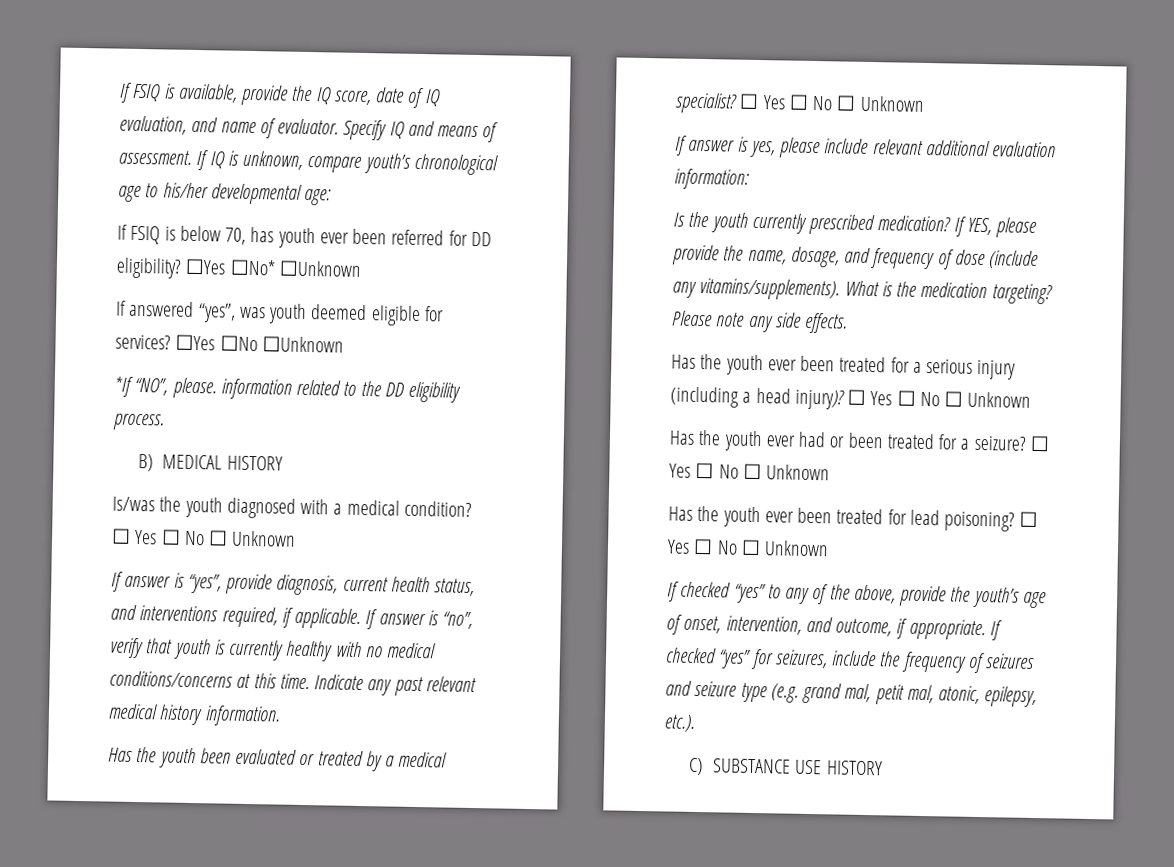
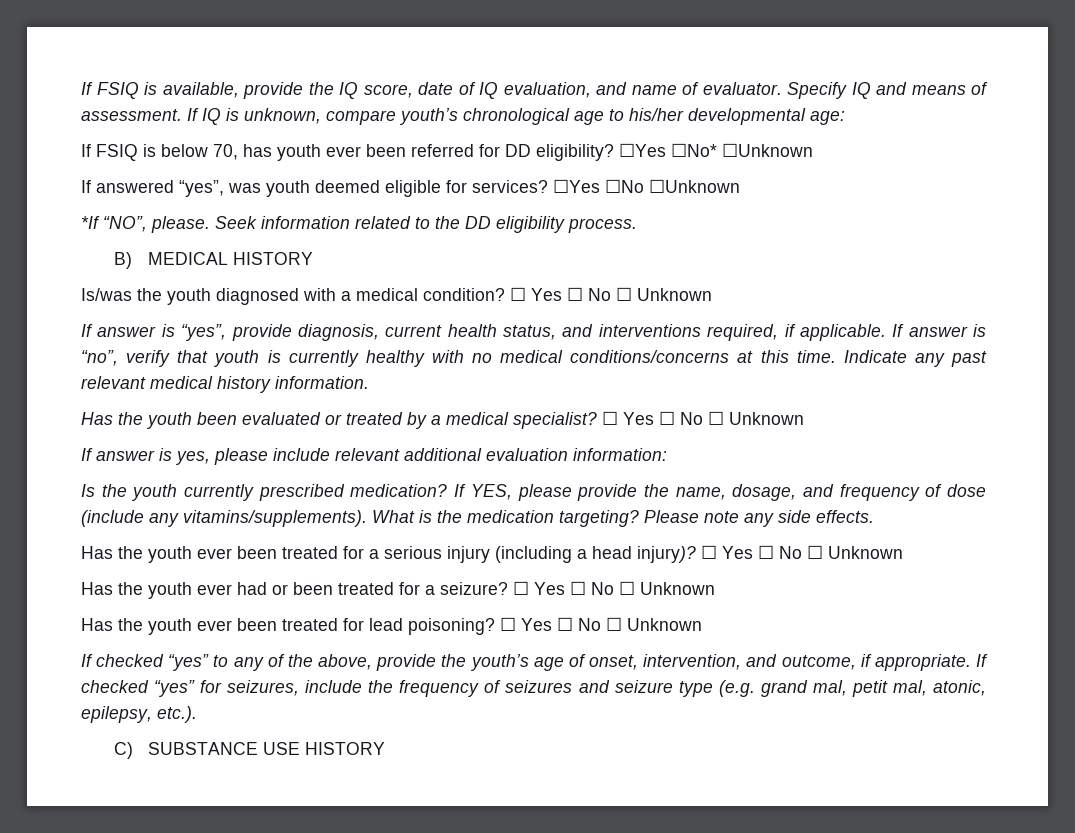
- *If “NO”, please. information related to the DD eligibility process.
+ *If “NO”, please. Seek information related to the DD eligibility process.

